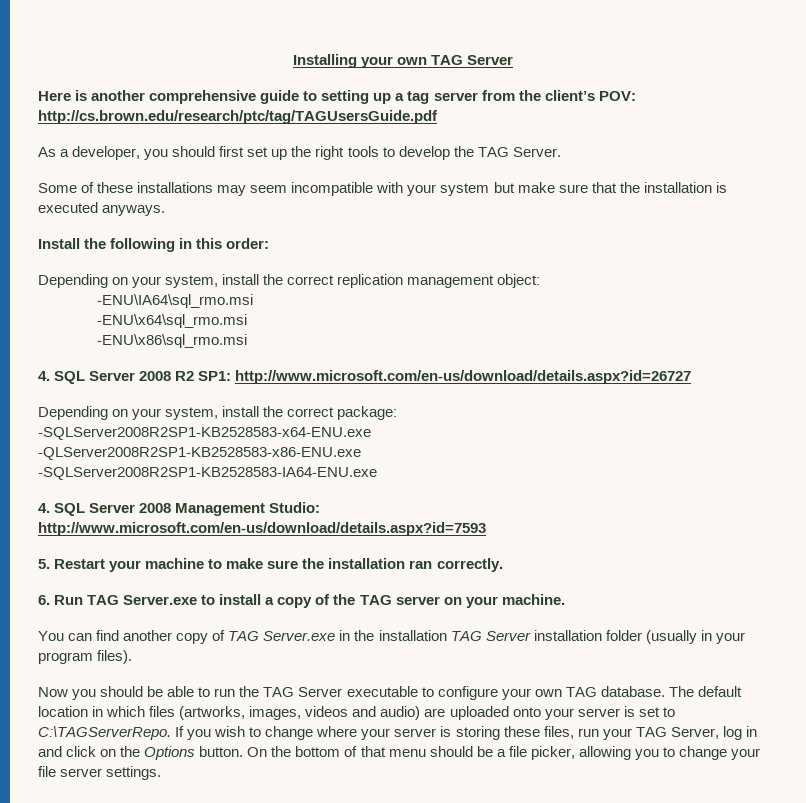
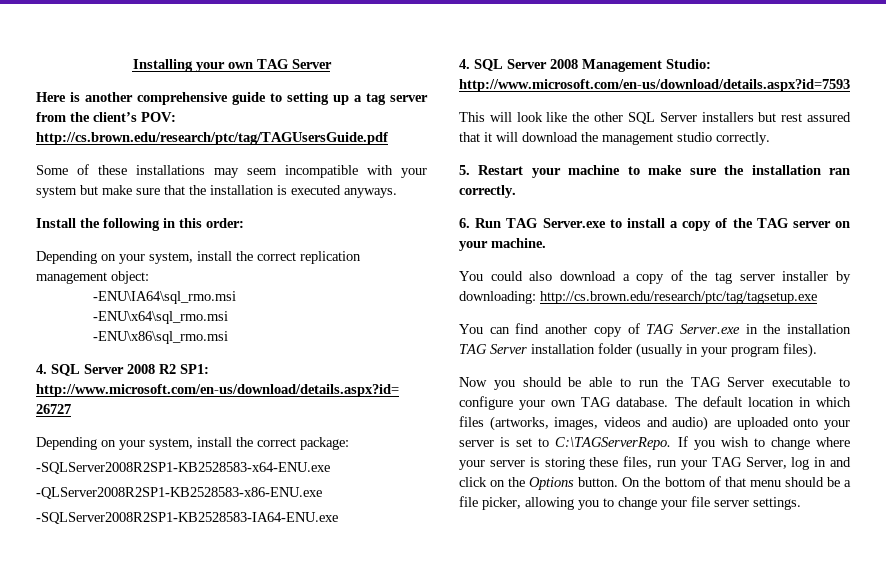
- As a developer, you should first set up the right tools to develop the TAG Server.
+ This will look like the other SQL Server installers but rest assured that it will download the management studio correctly.
+ You could also download a copy of the tag server installer by downloading: http://cs.brown.edu/research/ptc/tag/tagsetup.exe

